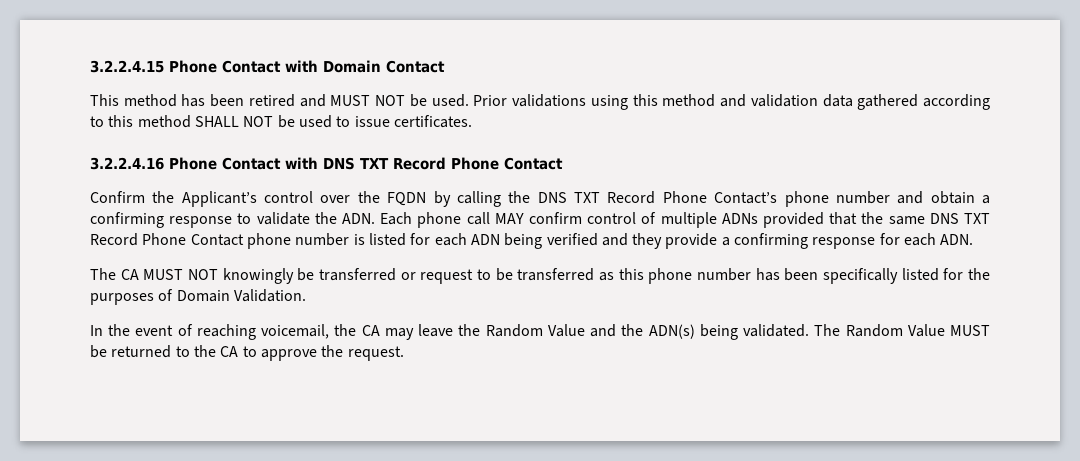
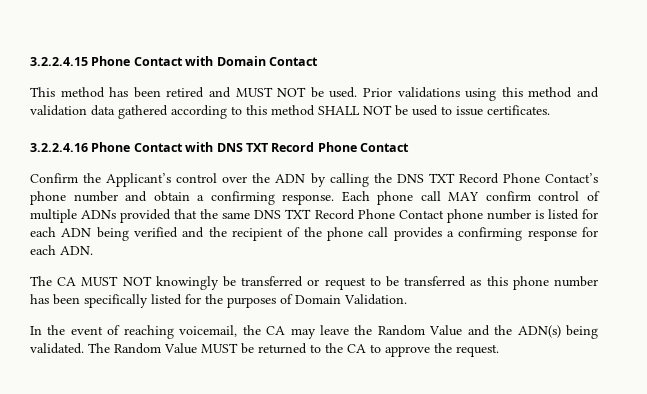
- Confirm the Applicant’s control over the FQDN by calling the DNS TXT Record Phone Contact’s phone number and obtain a confirming response to validate the ADN. Each phone call MAY confirm control of multiple ADNs provided that the same DNS TXT Record Phone Contact phone number is listed for each ADN being verified and they provide a confirming response for each ADN.
+ Confirm the Applicant’s control over the ADN by calling the DNS TXT Record Phone Contact’s phone number and obtain a confirming response. Each phone call MAY confirm control of multiple ADNs provided that the same DNS TXT Record Phone Contact phone number is listed for each ADN being verified and the recipient of the phone call provides a confirming response for each ADN.

